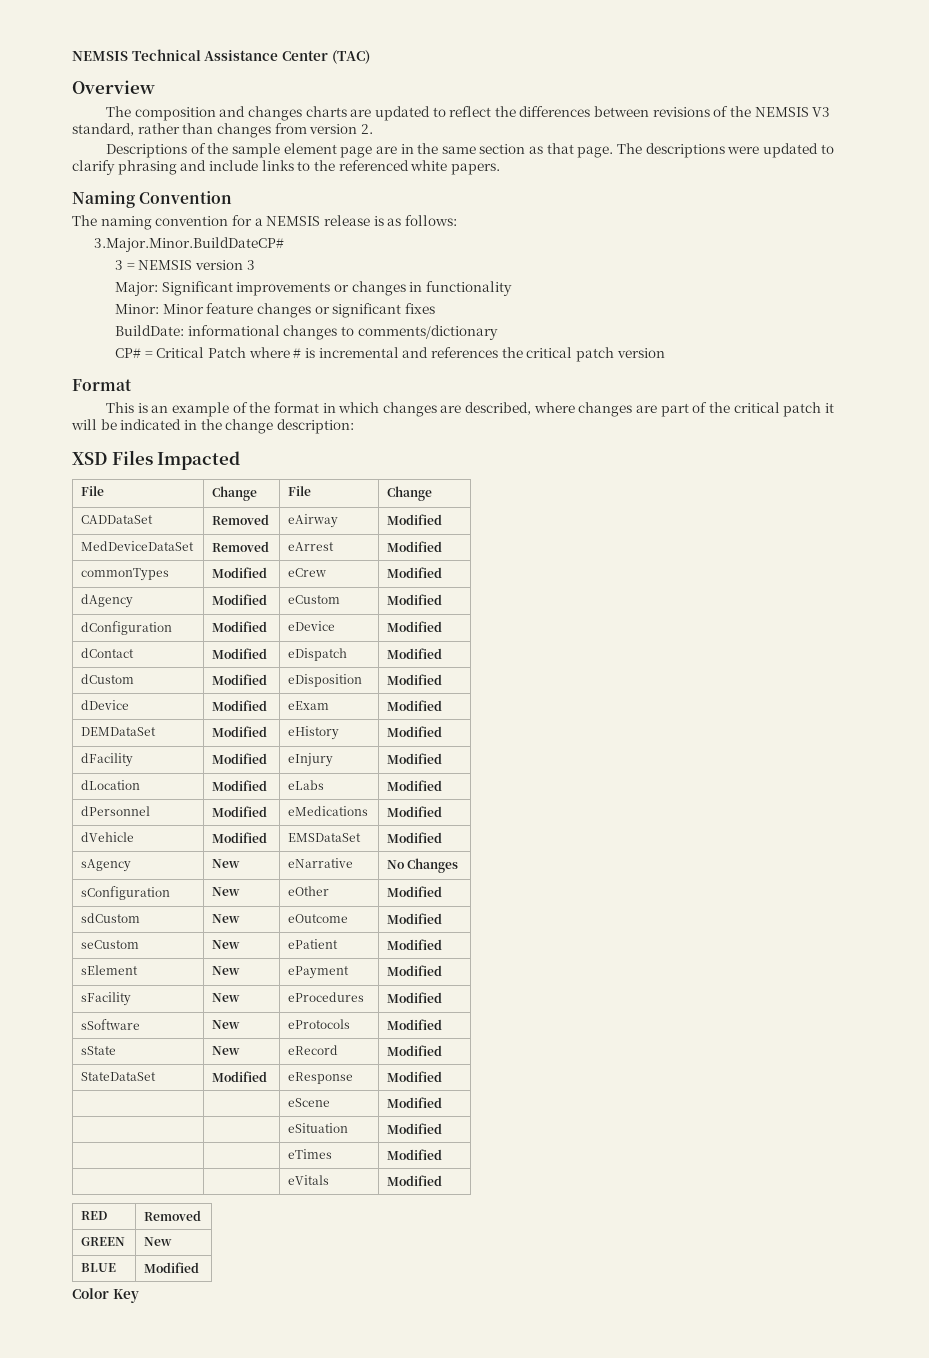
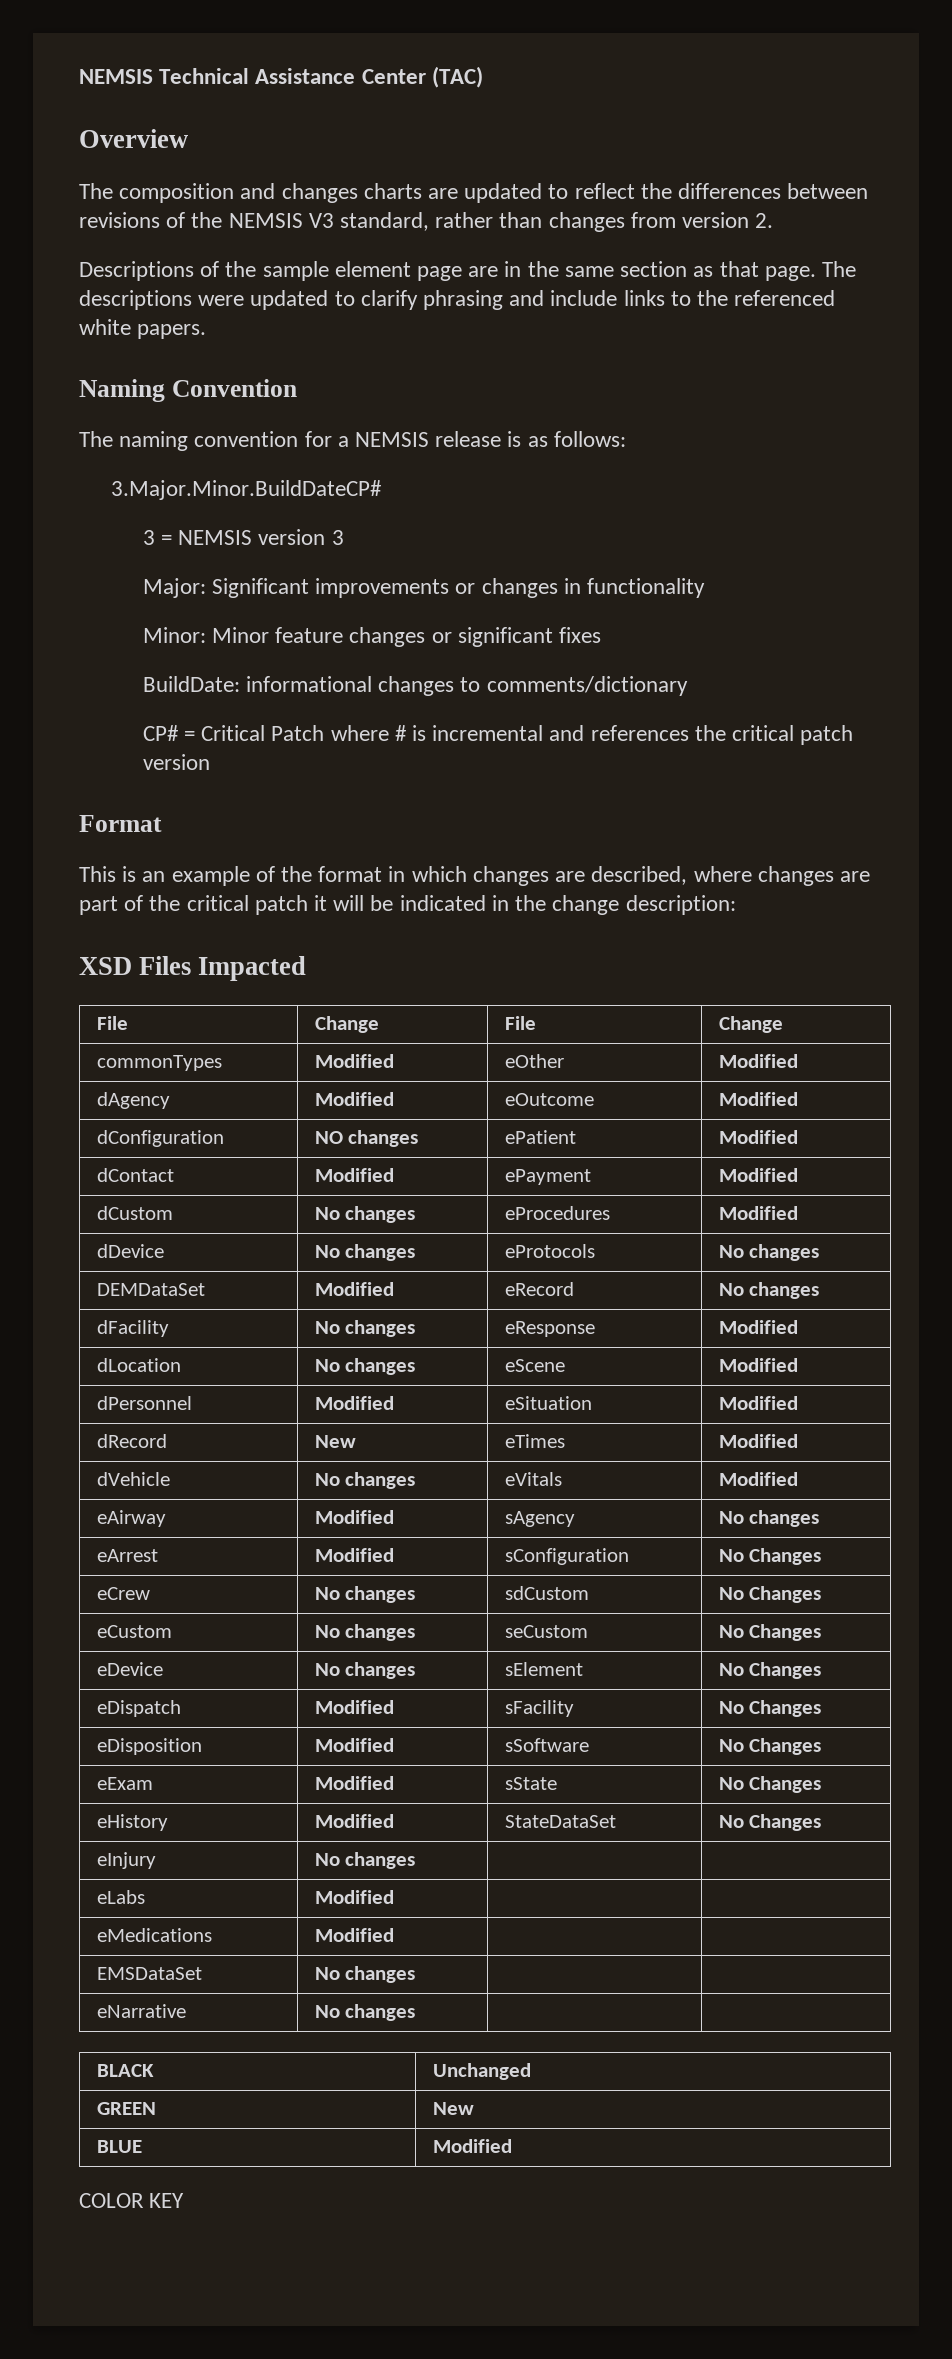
- CADDataSet | Removed | eAirway | Modified
- MedDeviceDataSet | Removed | eArrest | Modified
- commonTypes | Modified | eCrew | Modified
+ commonTypes | Modified | eOther | Modified
- dAgency | Modified | eCustom | Modified
+ dAgency | Modified | eOutcome | Modified
- dConfiguration | Modified | eDevice | Modified
+ dConfiguration | NO changes | ePatient | Modified
- dContact | Modified | eDispatch | Modified
+ dContact | Modified | ePayment | Modified
- dCustom | Modified | eDisposition | Modified
+ dCustom | No changes | eProcedures | Modified
- dDevice | Modified | eExam | Modified
- DEMDataSet | Modified | eHistory | Modified
- dFacility | Modified | eInjury | Modified
+ dDevice | No changes | eProtocols | No changes
+ DEMDataSet | Modified | eRecord | No changes
+ dFacility | No changes | eResponse | Modified
- dLocation | Modified | eLabs | Modified
+ dLocation | No changes | eScene | Modified
- dPersonnel | Modified | eMedications | Modified
- dVehicle | Modified | EMSDataSet | Modified
- sAgency | New | eNarrative | No Changes
- sConfiguration | New | eOther | Modified
- sdCustom | New | eOutcome | Modified
- seCustom | New | ePatient | Modified
- sElement | New | ePayment | Modified
- sFacility | New | eProcedures | Modified
- sSoftware | New | eProtocols | Modified
- sState | New | eRecord | Modified
- StateDataSet | Modified | eResponse | Modified
- | | eScene | Modified
- | | eSituation | Modified
- | | eTimes | Modified
- | | eVitals | Modified
- RED | Removed
+ dPersonnel | Modified | eSituation | Modified
+ dRecord | New | eTimes | Modified
+ dVehicle | No changes | eVitals | Modified
+ eAirway | Modified | sAgency | No changes
+ eArrest | Modified | sConfiguration | No Changes
+ eCrew | No changes | sdCustom | No Changes
+ eCustom | No changes | seCustom | No Changes
+ eDevice | No changes | sElement | No Changes
+ eDispatch | Modified | sFacility | No Changes
+ eDisposition | Modified | sSoftware | No Changes
+ eExam | Modified | sState | No Changes
+ eHistory | Modified | StateDataSet | No Changes
+ eInjury | No changes | |
+ eLabs | Modified | |
+ eMedications | Modified | |
+ EMSDataSet | No changes | |
+ eNarrative | No changes | |
+ BLACK | Unchanged
- Color Key
+ COLOR KEY

